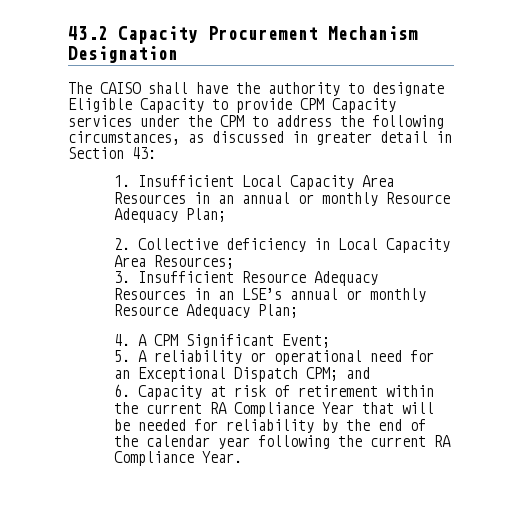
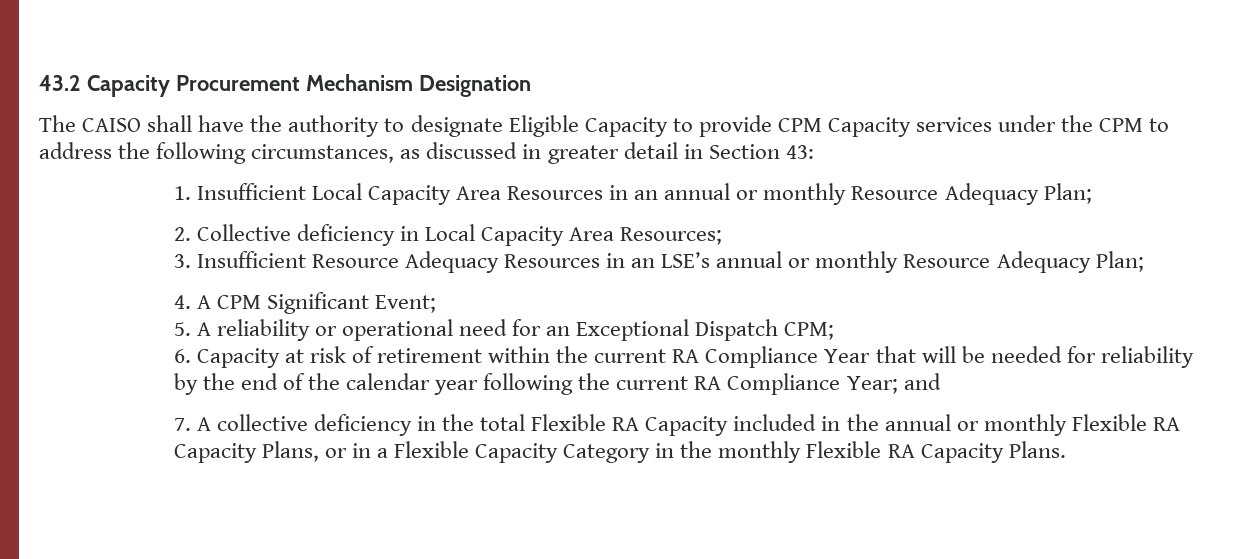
- 5. A reliability or operational need for an Exceptional Dispatch CPM; and
+ 5. A reliability or operational need for an Exceptional Dispatch CPM;
- 6. Capacity at risk of retirement within the current RA Compliance Year that will be needed for reliability by the end of the calendar year following the current RA Compliance Year.
+ 6. Capacity at risk of retirement within the current RA Compliance Year that will be needed for reliability by the end of the calendar year following the current RA Compliance Year; and
+ 7. A collective deficiency in the total Flexible RA Capacity included in the annual or monthly Flexible RA Capacity Plans, or in a Flexible Capacity Category in the monthly Flexible RA Capacity Plans.

